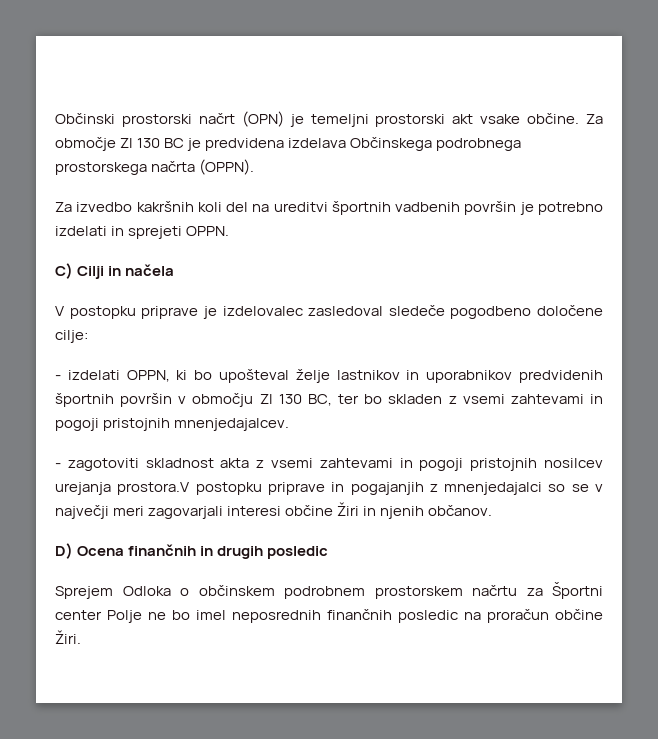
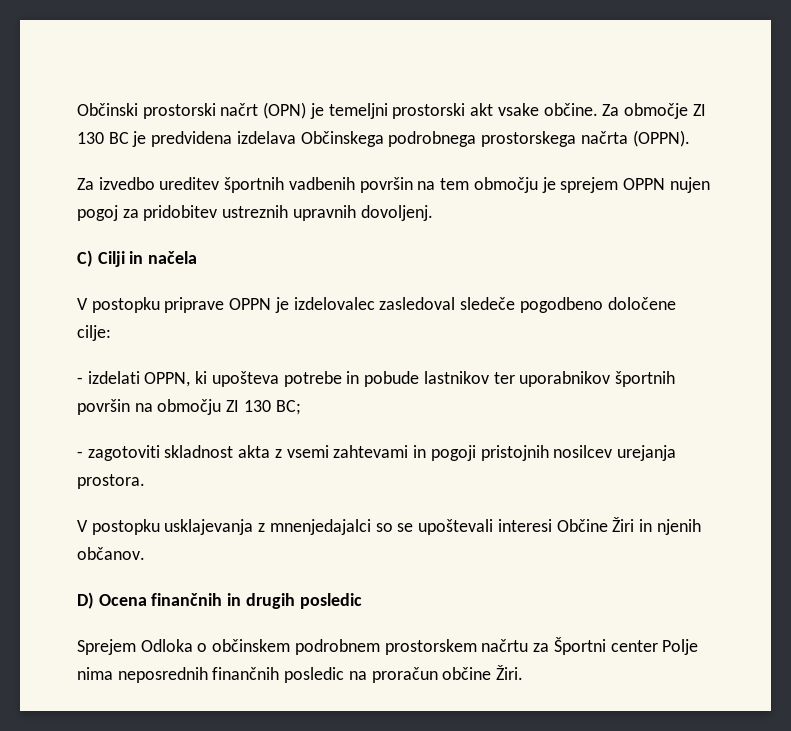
- Za izvedbo kakršnih koli del na ureditvi športnih vadbenih površin je potrebno izdelati in sprejeti OPPN.
+ Za izvedbo ureditev športnih vadbenih površin na tem območju je sprejem OPPN nujen pogoj za pridobitev ustreznih upravnih dovoljenj.
- V postopku priprave je izdelovalec zasledoval sledeče pogodbeno določene cilje:
+ V postopku priprave OPPN je izdelovalec zasledoval sledeče pogodbeno določene cilje:
- - izdelati OPPN, ki bo upošteval želje lastnikov in uporabnikov predvidenih športnih površin v območju ZI 130 BC, ter bo skladen z vsemi zahtevami in pogoji pristojnih mnenjedajalcev.
+ - izdelati OPPN, ki upošteva potrebe in pobude lastnikov ter uporabnikov športnih površin na območju ZI 130 BC;
- - zagotoviti skladnost akta z vsemi zahtevami in pogoji pristojnih nosilcev urejanja prostora.V postopku priprave in pogajanjih z mnenjedajalci so se v največji meri zagovarjali interesi občine Žiri in njenih občanov.
+ - zagotoviti skladnost akta z vsemi zahtevami in pogoji pristojnih nosilcev urejanja prostora.
+ V postopku usklajevanja z mnenjedajalci so se upoštevali interesi Občine Žiri in njenih občanov.
- Sprejem Odloka o občinskem podrobnem prostorskem načrtu za Športni center Polje ne bo imel neposrednih finančnih posledic na proračun občine Žiri.
+ Sprejem Odloka o občinskem podrobnem prostorskem načrtu za Športni center Polje nima neposrednih finančnih posledic na proračun občine Žiri.

